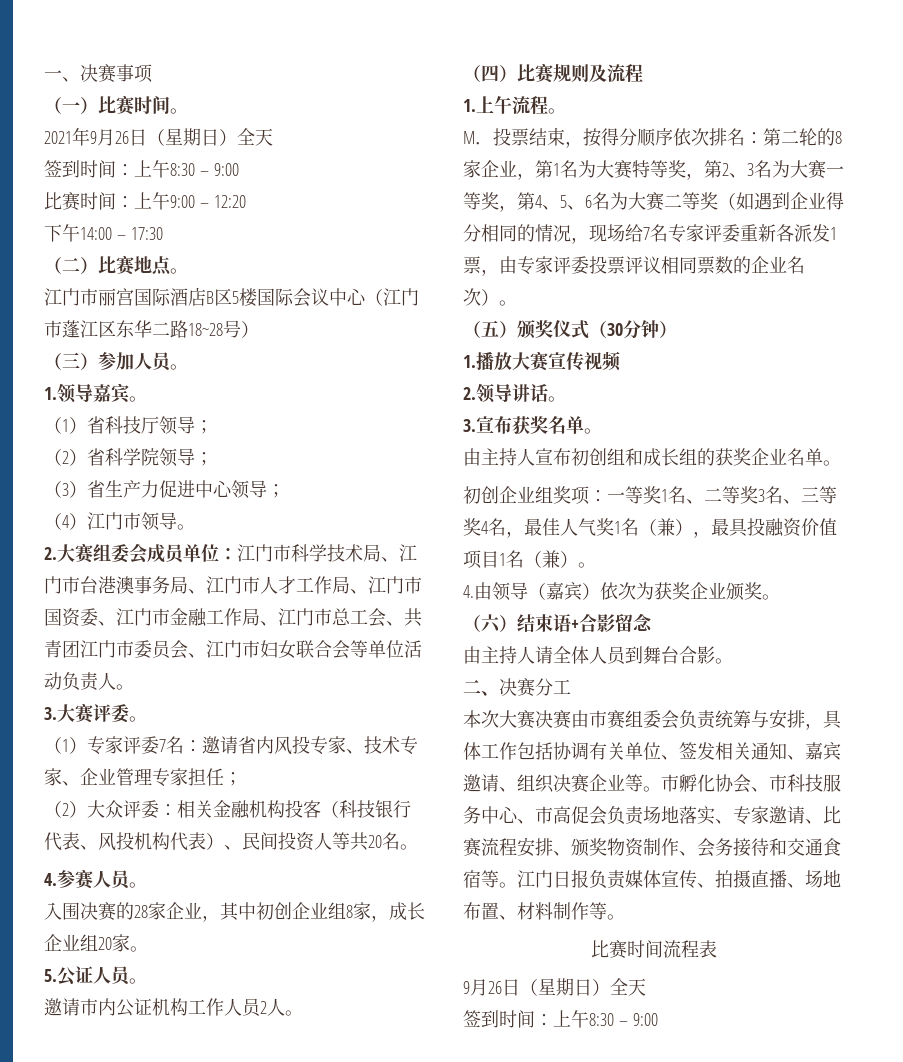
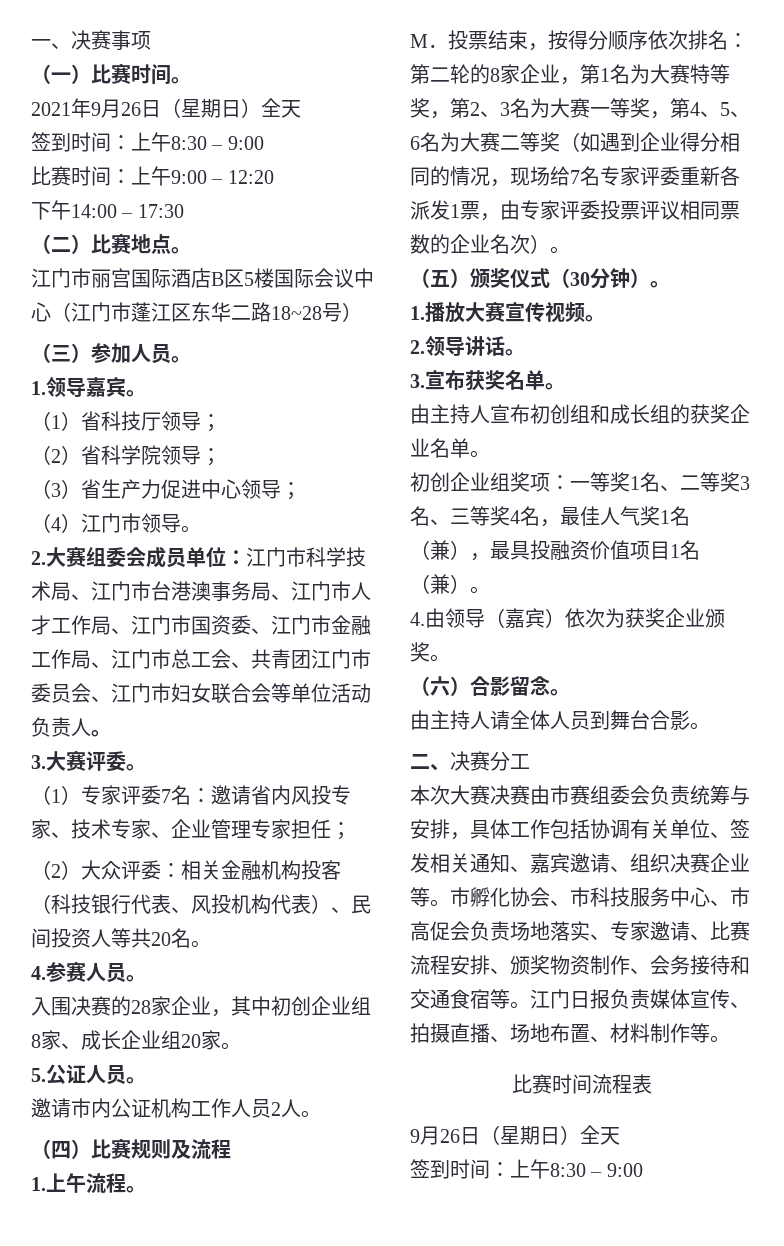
- 入围决赛的28家企业，其中初创企业组8家，成长企业组20家。
+ 入围决赛的28家企业，其中初创企业组8家、成长企业组20家。
- （五）颁奖仪式（30分钟）
+ （五）颁奖仪式（30分钟）。
- 1.播放大赛宣传视频
+ 1.播放大赛宣传视频。
- （六）结束语+合影留念
+ （六）合影留念。

